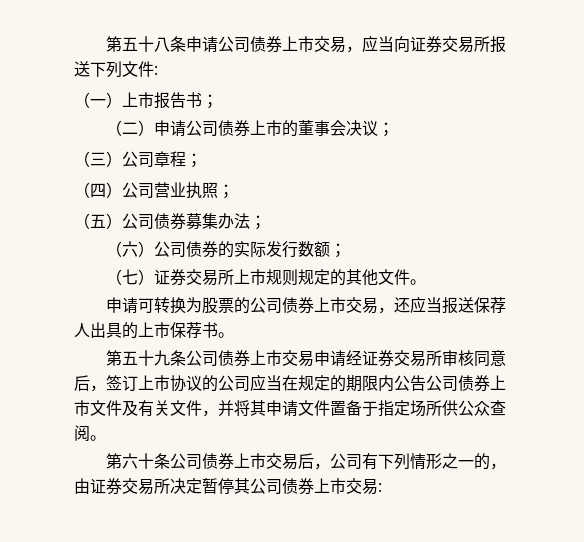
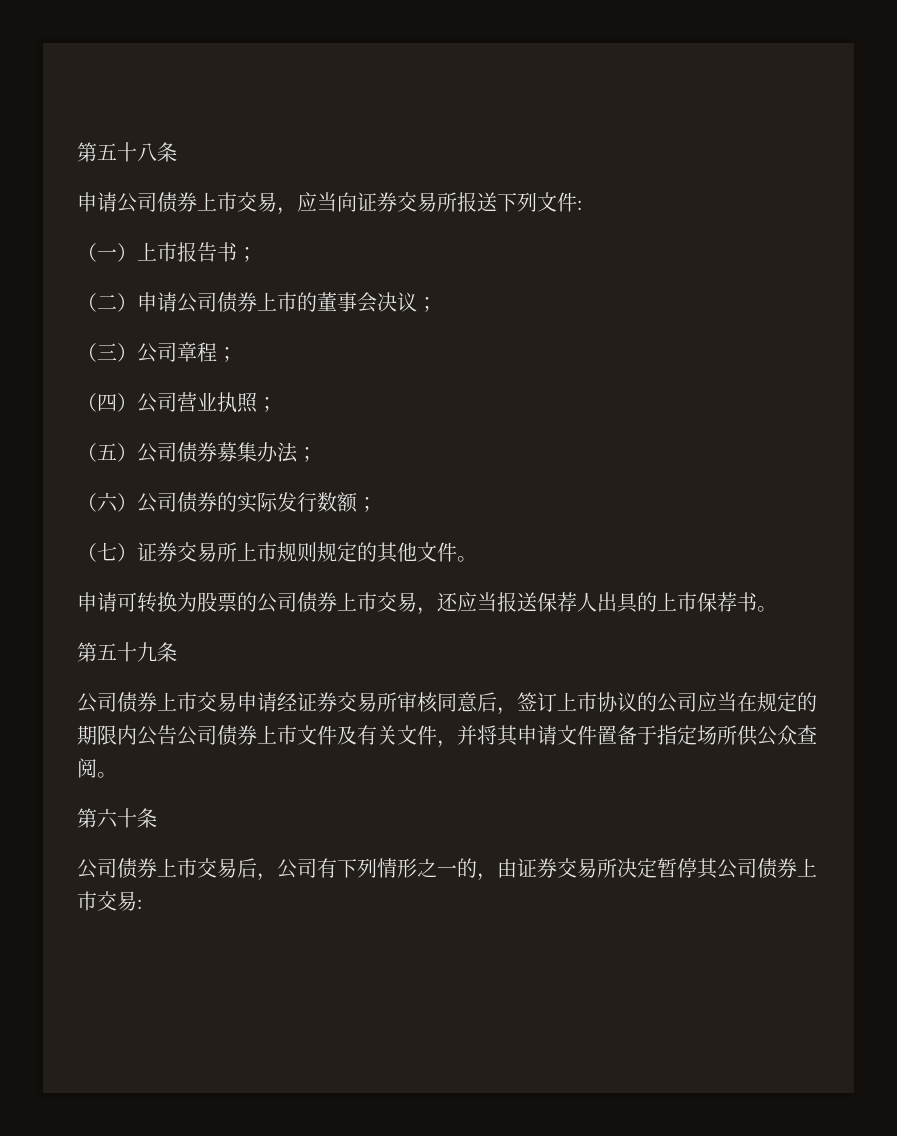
- 第五十八条申请公司债券上市交易，应当向证券交易所报送下列文件:
+ 第五十八条
+ 申请公司债券上市交易，应当向证券交易所报送下列文件:
- 第五十九条公司债券上市交易申请经证券交易所审核同意后，签订上市协议的公司应当在规定的期限内公告公司债券上市文件及有关文件，并将其申请文件置备于指定场所供公众查阅。
+ 第五十九条
+ 公司债券上市交易申请经证券交易所审核同意后，签订上市协议的公司应当在规定的期限内公告公司债券上市文件及有关文件，并将其申请文件置备于指定场所供公众查阅。
- 第六十条公司债券上市交易后，公司有下列情形之一的，由证券交易所决定暂停其公司债券上市交易:
+ 第六十条
+ 公司债券上市交易后，公司有下列情形之一的，由证券交易所决定暂停其公司债券上市交易:

